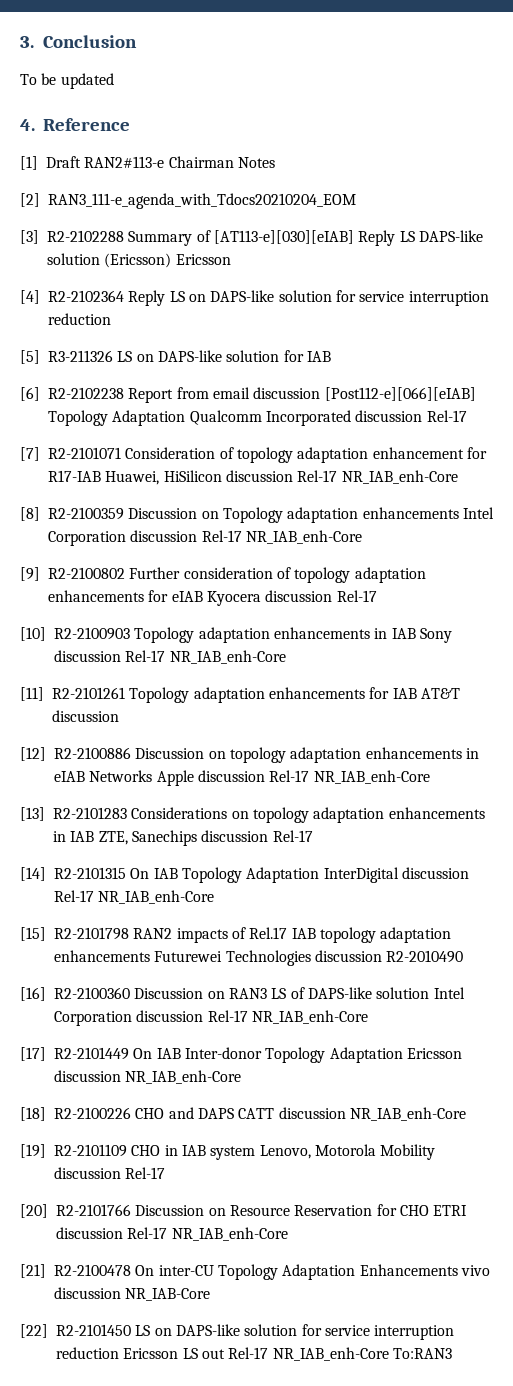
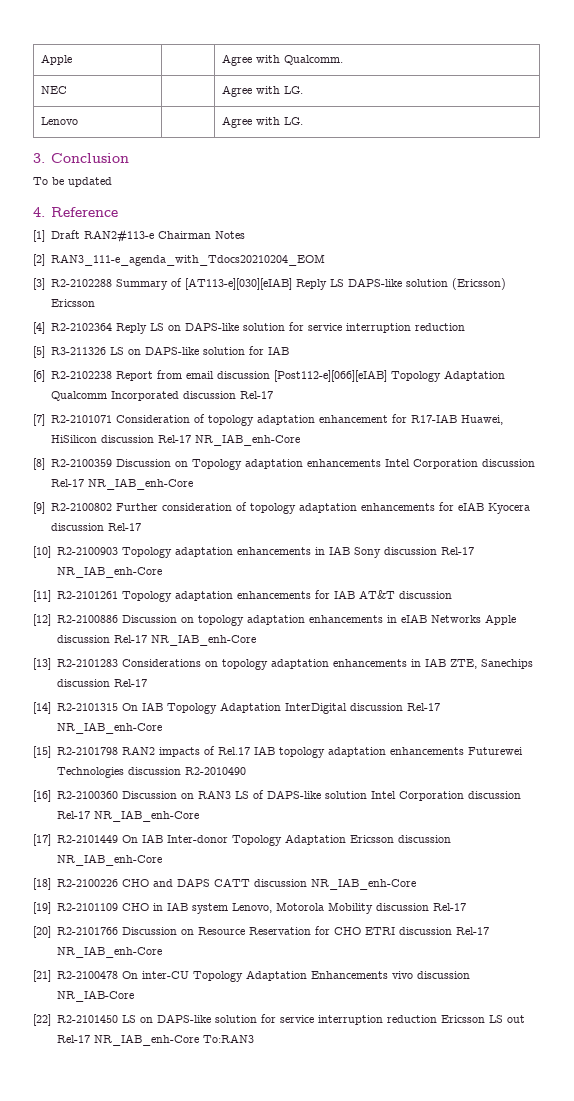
+ Apple | | Agree with Qualcomm.
+ NEC | | Agree with LG.
+ Lenovo | | Agree with LG.

